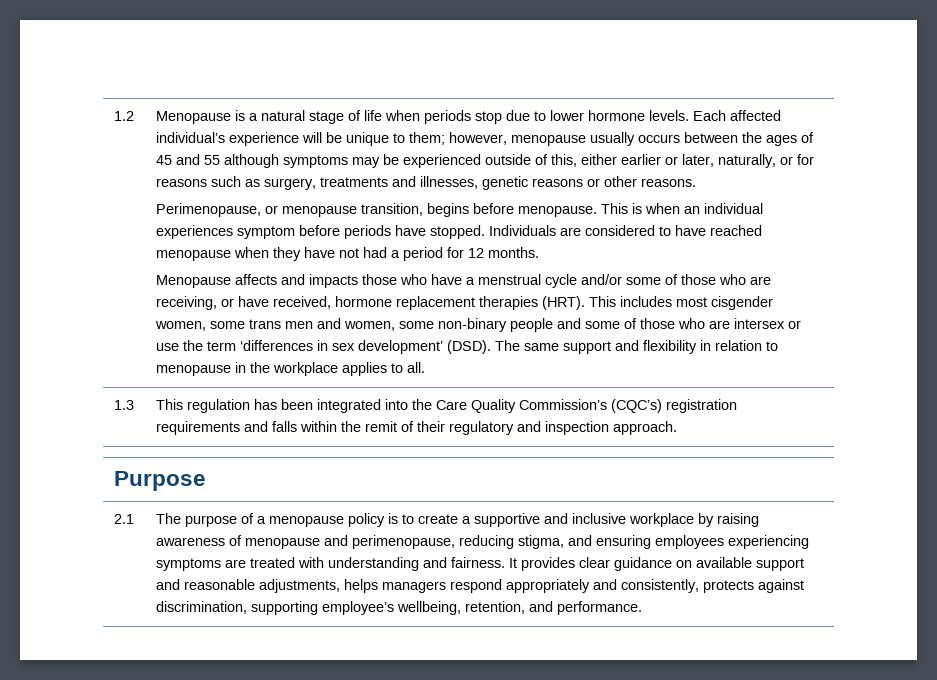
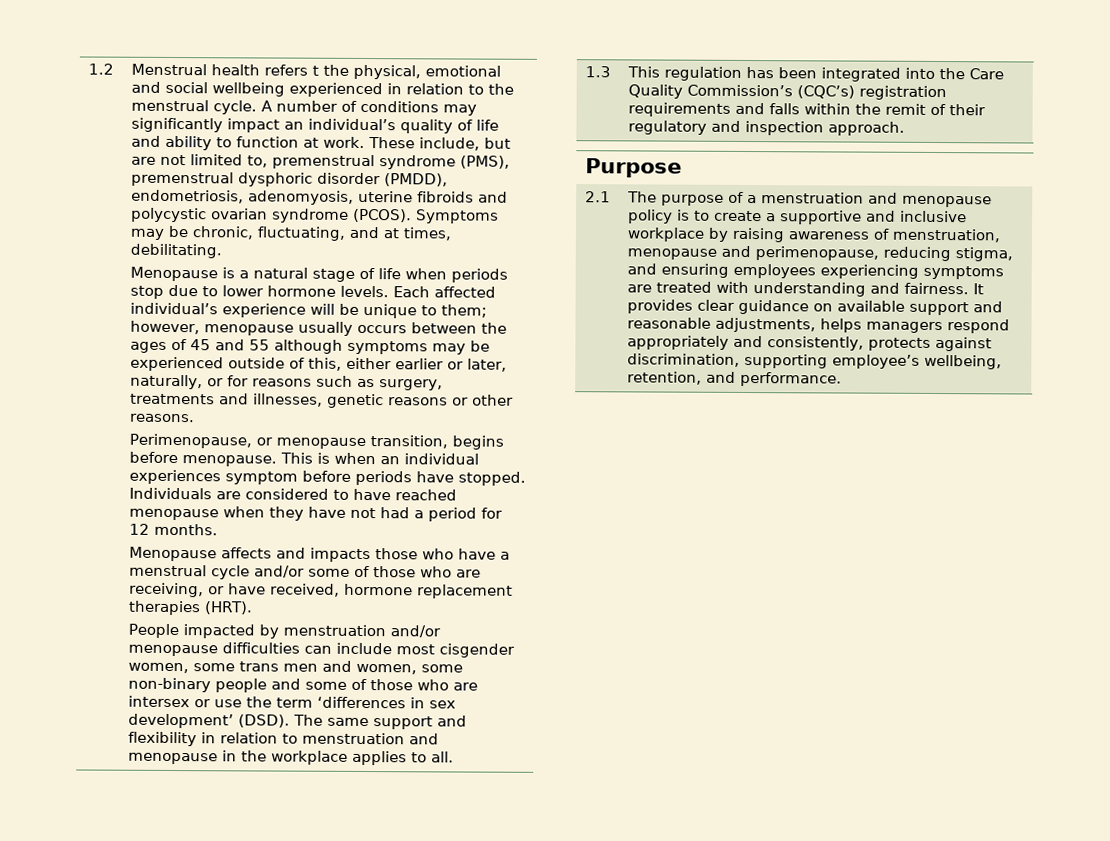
+ Menstrual health refers t the physical, emotional and social wellbeing experienced in relation to the menstrual cycle. A number of conditions may significantly impact an individual’s quality of life and ability to function at work. These include, but are not limited to, premenstrual syndrome (PMS), premenstrual dysphoric disorder (PMDD), endometriosis, adenomyosis, uterine fibroids and polycystic ovarian syndrome (PCOS). Symptoms may be chronic, fluctuating, and at times, debilitating.
- Menopause affects and impacts those who have a menstrual cycle and/or some of those who are receiving, or have received, hormone replacement therapies (HRT). This includes most cisgender women, some trans men and women, some non-binary people and some of those who are intersex or use the term ‘differences in sex development’ (DSD).
+ Menopause affects and impacts those who have a menstrual cycle and/or some of those who are receiving, or have received, hormone replacement therapies (HRT).
+ People impacted by menstruation and/or menopause difficulties can include most cisgender women, some trans men and women, some non-binary people and some of those who are intersex or use the term ‘differences in sex development’ (DSD).
- The same support and flexibility in relation to menopause in the workplace applies to all.
+ The same support and flexibility in relation to menstruation and menopause in the workplace applies to all.
- The purpose of a menopause policy is to create a supportive and inclusive workplace by raising awareness of menopause and perimenopause, reducing stigma, and ensuring employees experiencing symptoms are treated with understanding and fairness.
+ The purpose of a menstruation and menopause policy is to create a supportive and inclusive workplace by raising awareness of menstruation, menopause and perimenopause, reducing stigma, and ensuring employees experiencing symptoms are treated with understanding and fairness.

